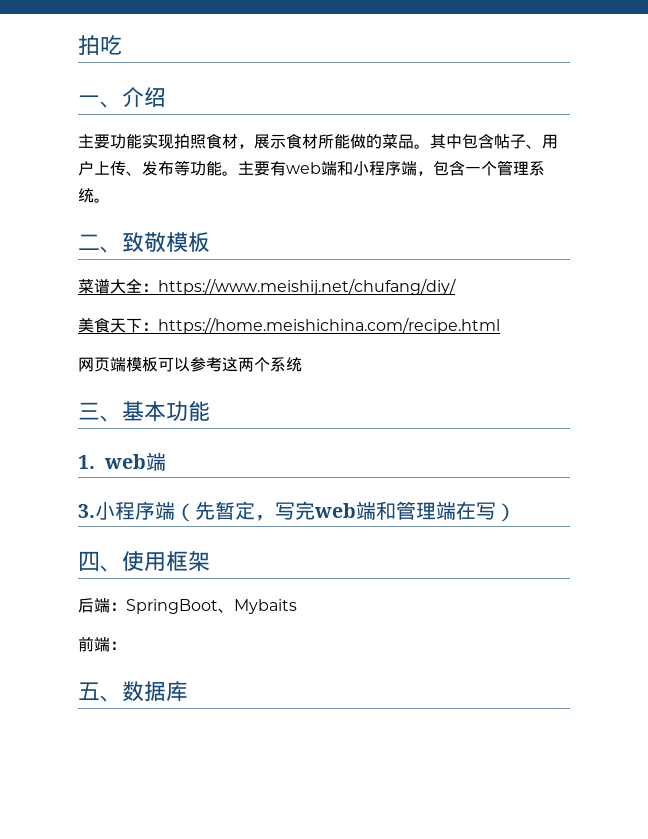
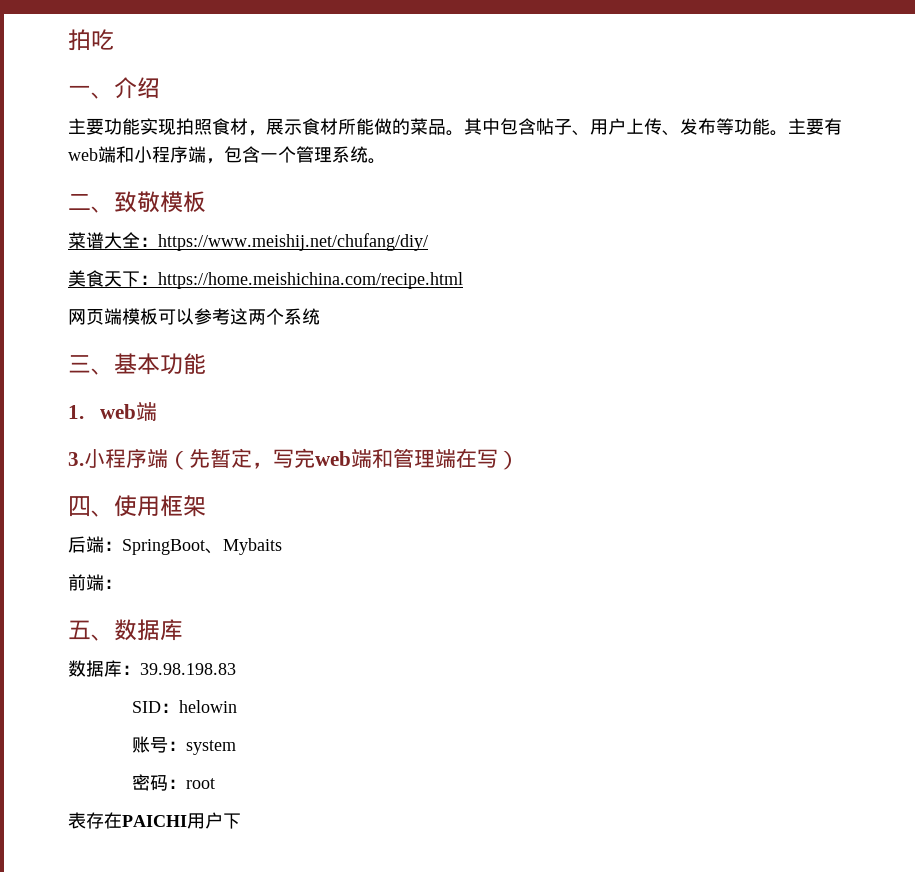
+ 数据库：39.98.198.83
+ SID：helowin
+ 账号：system
+ 密码：root
+ 表存在PAICHI用户下

